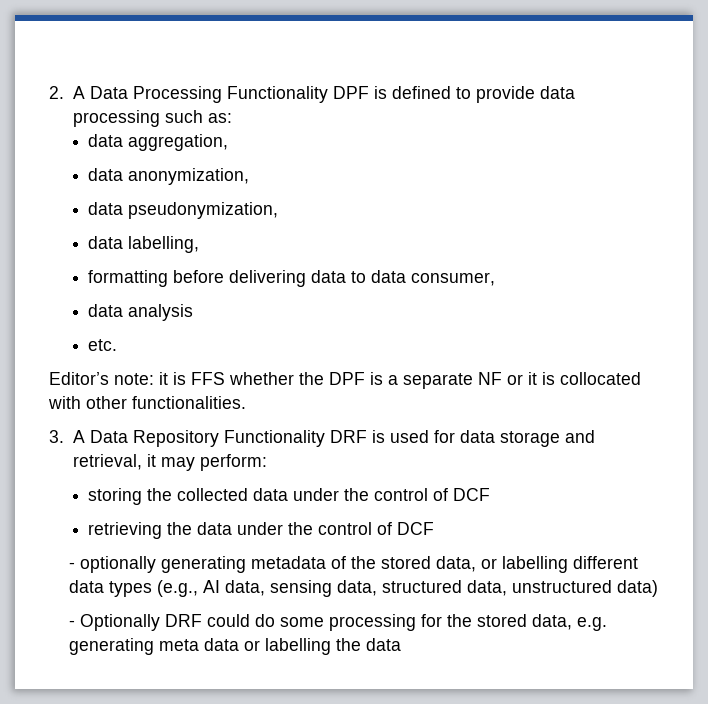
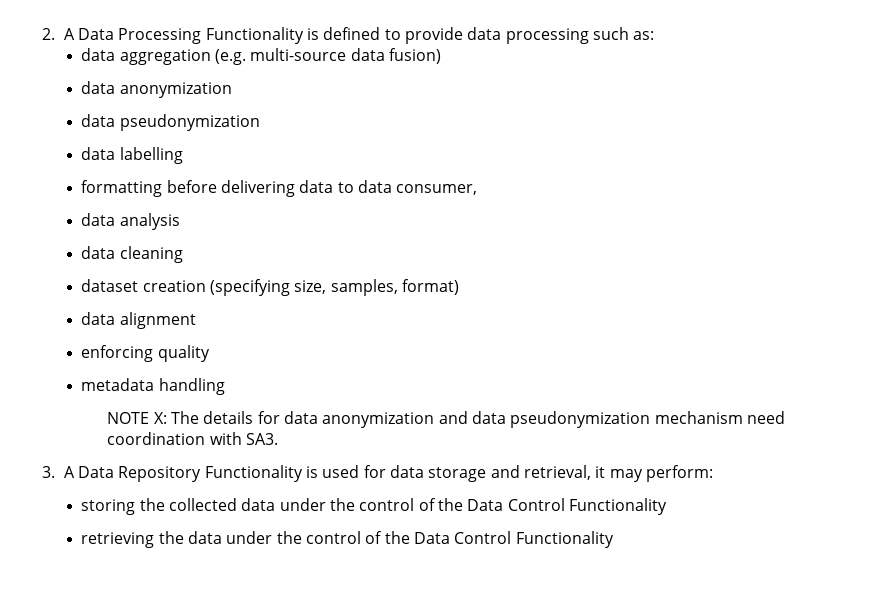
- 2. A Data Processing Functionality DPF is defined to provide data processing such as:
+ 2. A Data Processing Functionality is defined to provide data processing such as:
- data aggregation,
- data anonymization,
- data pseudonymization,
- data labelling,
+ data aggregation (e.g. multi-source data fusion)
+ data anonymization
+ data pseudonymization
+ data labelling
- etc.
- Editor’s note: it is FFS whether the DPF is a separate NF or it is collocated with other functionalities.
+ data cleaning
+ dataset creation (specifying size, samples, format)
+ data alignment
+ enforcing quality
+ metadata handling
+ NOTE X: The details for data anonymization and data pseudonymization mechanism need coordination with SA3.
- 3. A Data Repository Functionality DRF is used for data storage and retrieval, it may perform:
+ 3. A Data Repository Functionality is used for data storage and retrieval, it may perform:
- storing the collected data under the control of DCF
+ storing the collected data under the control of the Data Control Functionality
- retrieving the data under the control of DCF
- - optionally generating metadata of the stored data, or labelling different data types (e.g., AI data, sensing data, structured data, unstructured data)
- - Optionally DRF could do some processing for the stored data, e.g. generating meta data or labelling the data
+ retrieving the data under the control of the Data Control Functionality

